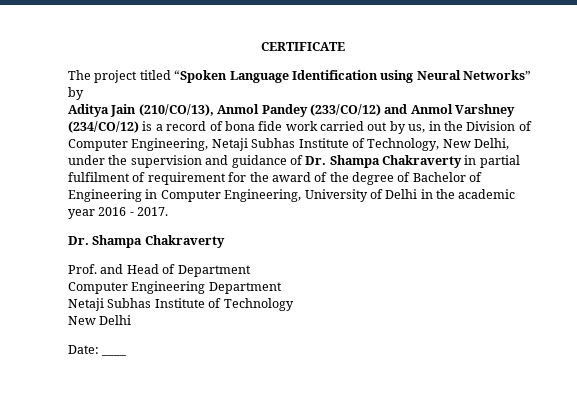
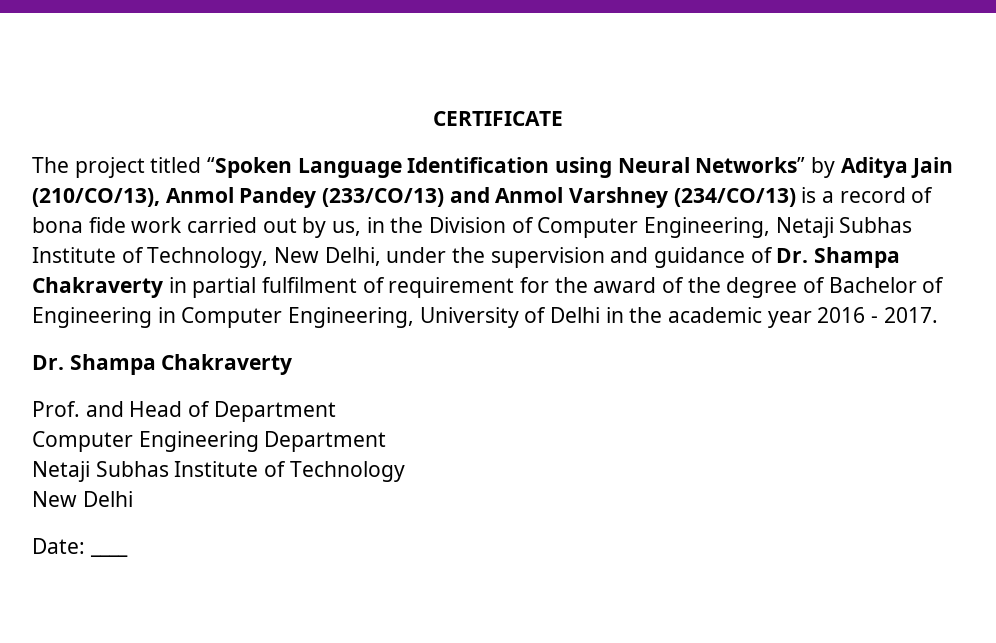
- The project titled “Spoken Language Identification using Neural Networks” by
- Aditya Jain (210/CO/13), Anmol Pandey (233/CO/12) and Anmol Varshney (234/CO/12) is a record of bona fide work carried out by us, in the Division of Computer Engineering, Netaji Subhas Institute of Technology, New Delhi, under the supervision and guidance of Dr. Shampa Chakraverty in partial fulfilment of requirement for the award of the degree of Bachelor of Engineering in Computer Engineering, University of Delhi in the academic year 2016 - 2017.
+ The project titled “Spoken Language Identification using Neural Networks” by Aditya Jain (210/CO/13), Anmol Pandey (233/CO/13) and Anmol Varshney (234/CO/13) is a record of bona fide work carried out by us, in the Division of Computer Engineering, Netaji Subhas Institute of Technology, New Delhi, under the supervision and guidance of Dr. Shampa Chakraverty in partial fulfilment of requirement for the award of the degree of Bachelor of Engineering in Computer Engineering, University of Delhi in the academic year 2016 - 2017.

